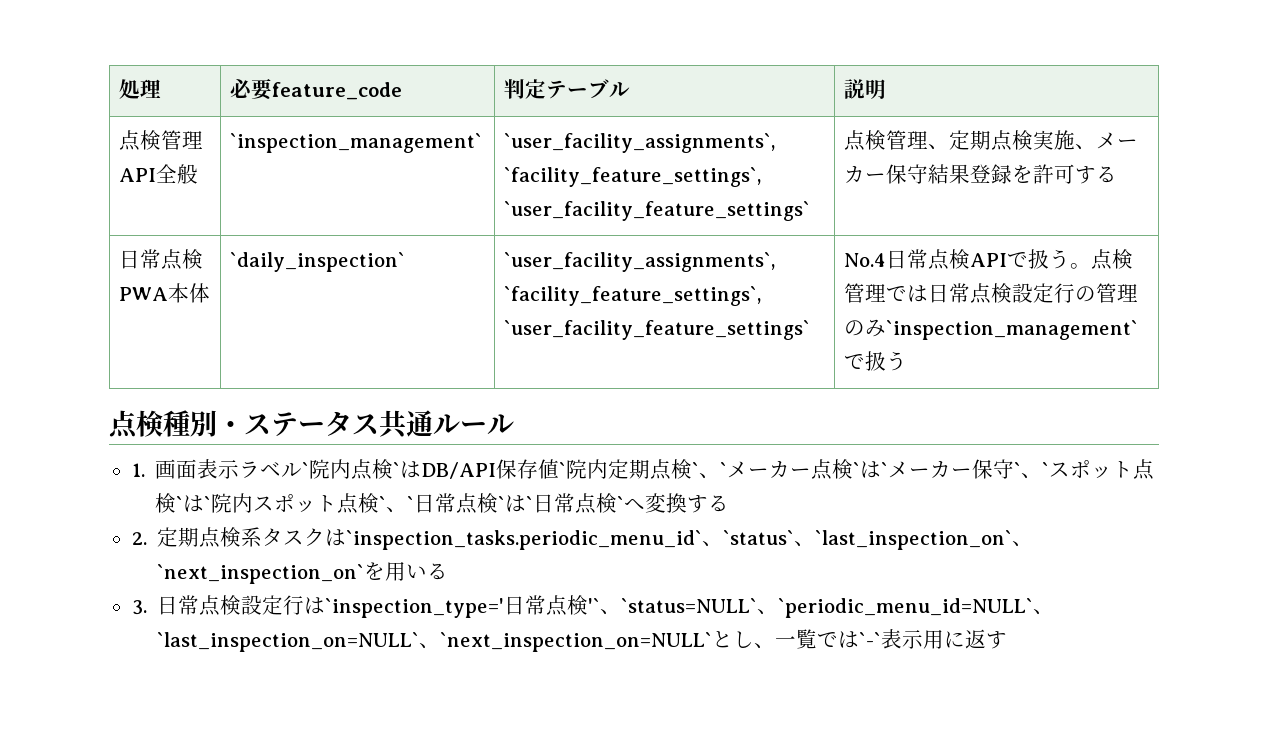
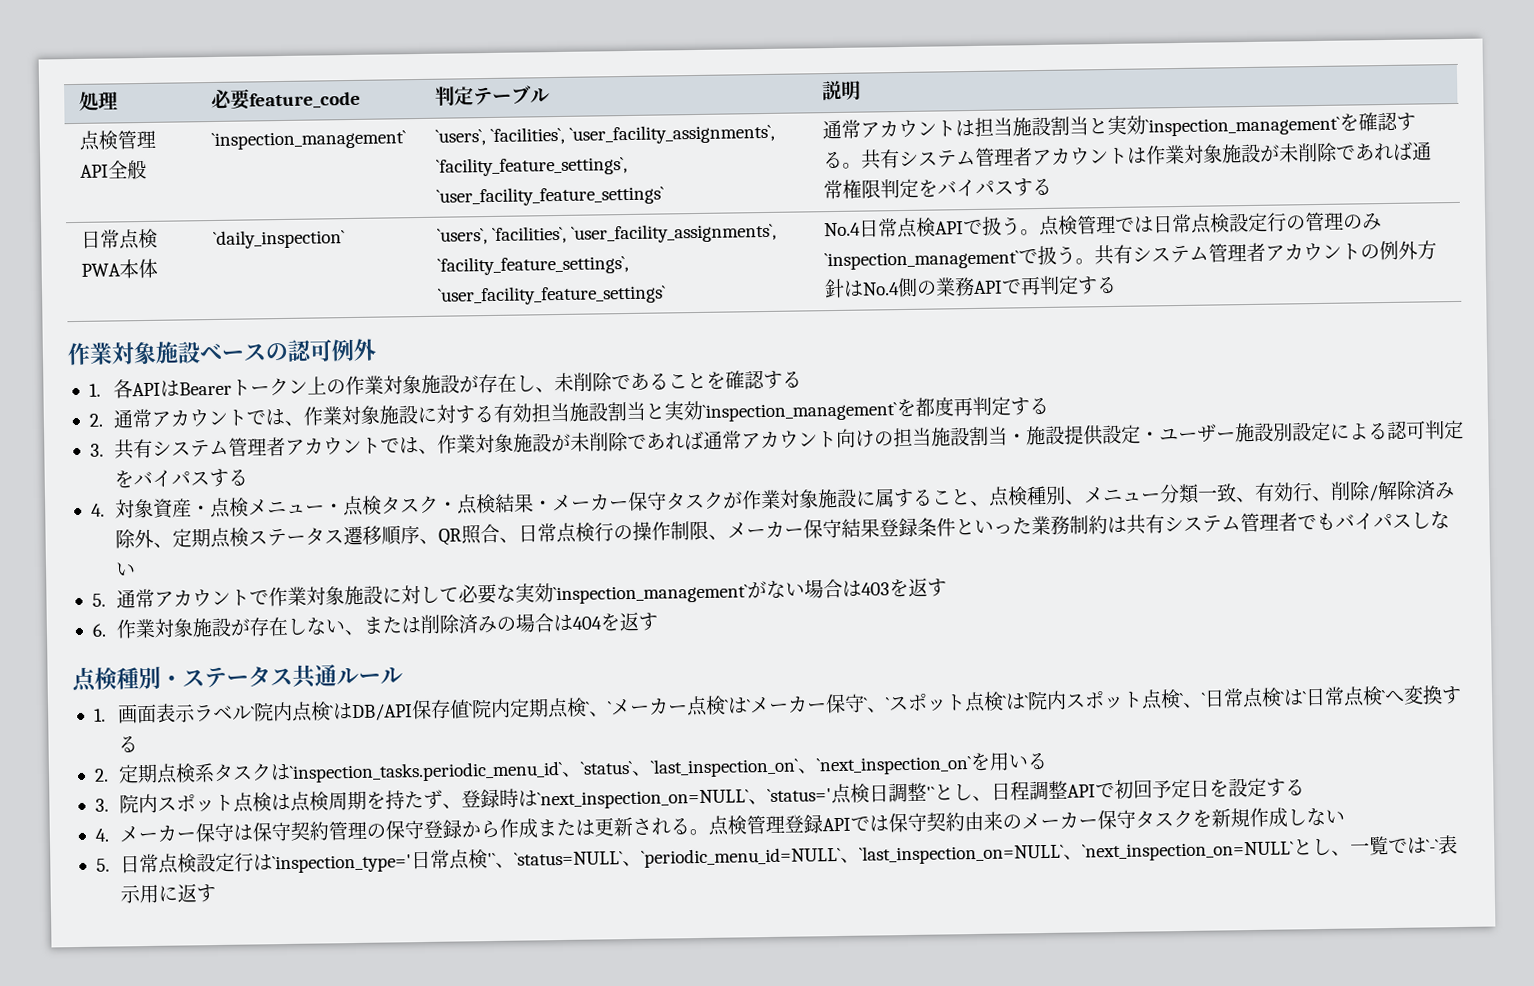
- `user_facility_assignments`, `facility_feature_settings`, `user_facility_feature_settings` | 点検管理、定期点検実施、メーカー保守結果登録を許可する
+ `users`, `facilities`, `user_facility_assignments`, `facility_feature_settings`, `user_facility_feature_settings` | 通常アカウントは担当施設割当と実効`inspection_management`を確認する。共有システム管理者アカウントは作業対象施設が未削除であれば通常権限判定をバイパスする
- `daily_inspection` | `user_facility_assignments`, `facility_feature_settings`, `user_facility_feature_settings`
+ `daily_inspection` | `users`, `facilities`, `user_facility_assignments`, `facility_feature_settings`, `user_facility_feature_settings`
- 点検管理では日常点検設定行の管理のみ`inspection_management`で扱う
+ 点検管理では日常点検設定行の管理のみ`inspection_management`で扱う。共有システム管理者アカウントの例外方針はNo.4側の業務APIで再判定する
+ 作業対象施設ベースの認可例外
+ 1.各APIはBearerトークン上の作業対象施設が存在し、未削除であることを確認する
+ 2.通常アカウントでは、作業対象施設に対する有効担当施設割当と実効`inspection_management`を都度再判定する
+ 3.共有システム管理者アカウントでは、作業対象施設が未削除であれば通常アカウント向けの担当施設割当・施設提供設定・ユーザー施設別設定による認可判定をバイパスする
+ 4.対象資産・点検メニュー・点検タスク・点検結果・メーカー保守タスクが作業対象施設に属すること、点検種別、メニュー分類一致、有効行、削除/解除済み除外、定期点検ステータス遷移順序、QR照合、日常点検行の操作制限、メーカー保守結果登録条件といった業務制約は共有システム管理者でもバイパスしない
+ 5.通常アカウントで作業対象施設に対して必要な実効`inspection_management`がない場合は403を返す
+ 6.作業対象施設が存在しない、または削除済みの場合は404を返す
- 3.日常点検設定行は`inspection_type='日常点検'`、`status=NULL`、`periodic_menu_id=NULL`、`last_inspection_on=NULL`、`next_inspection_on=NULL`とし、一覧では`-`表示用に返す
+ 3.院内スポット点検は点検周期を持たず、登録時は`next_inspection_on=NULL`、`status='点検日調整'`とし、日程調整APIで初回予定日を設定する
+ 4.メーカー保守は保守契約管理の保守登録から作成または更新される。点検管理登録APIでは保守契約由来のメーカー保守タスクを新規作成しない
+ 5.日常点検設定行は`inspection_type='日常点検'`、`status=NULL`、`periodic_menu_id=NULL`、`last_inspection_on=NULL`、`next_inspection_on=NULL`とし、一覧では`-`表示用に返す

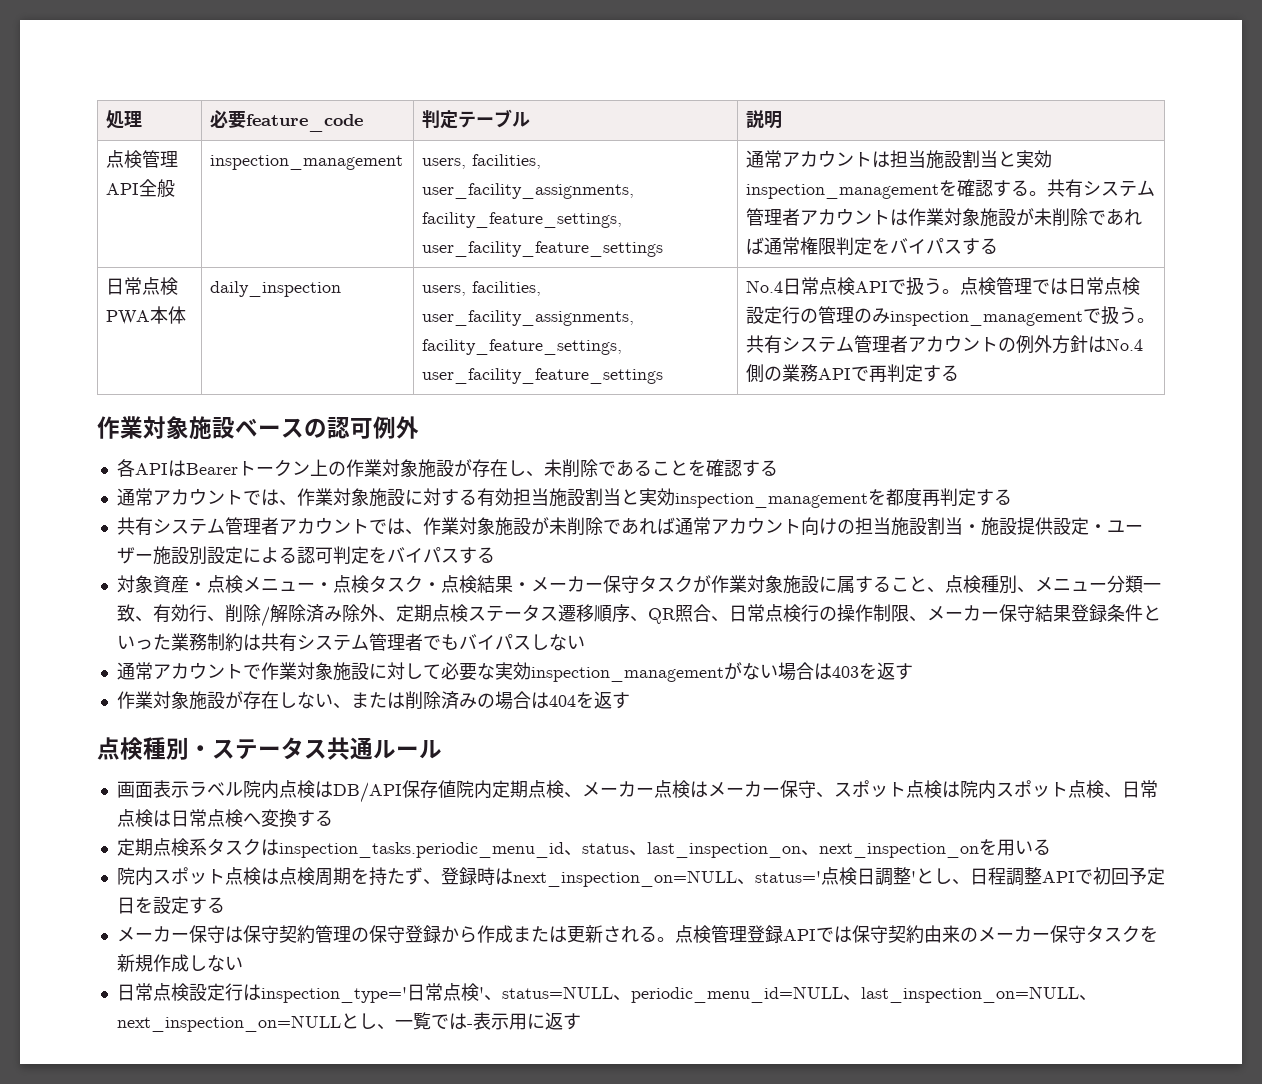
- `inspection_management` | `users`, `facilities`, `user_facility_assignments`, `facility_feature_settings`, `user_facility_feature_settings`
+ inspection_management | users, facilities, user_facility_assignments, facility_feature_settings, user_facility_feature_settings
- 通常アカウントは担当施設割当と実効`inspection_management`を確認する。
+ 通常アカウントは担当施設割当と実効inspection_managementを確認する。
- `daily_inspection` | `users`, `facilities`, `user_facility_assignments`, `facility_feature_settings`, `user_facility_feature_settings`
+ daily_inspection | users, facilities, user_facility_assignments, facility_feature_settings, user_facility_feature_settings
- 点検管理では日常点検設定行の管理のみ`inspection_management`で扱う。
+ 点検管理では日常点検設定行の管理のみinspection_managementで扱う。
- 1.各APIはBearerトークン上の作業対象施設が存在し、未削除であることを確認する
+ 各APIはBearerトークン上の作業対象施設が存在し、未削除であることを確認する
- 2.通常アカウントでは、作業対象施設に対する有効担当施設割当と実効`inspection_management`を都度再判定する
+ 通常アカウントでは、作業対象施設に対する有効担当施設割当と実効inspection_managementを都度再判定する
- 3.共有システム管理者アカウントでは、作業対象施設が未削除であれば通常アカウント向けの担当施設割当・施設提供設定・ユーザー施設別設定による認可判定をバイパスする
+ 共有システム管理者アカウントでは、作業対象施設が未削除であれば通常アカウント向けの担当施設割当・施設提供設定・ユーザー施設別設定による認可判定をバイパスする
- 4.対象資産・点検メニュー・点検タスク・点検結果・メーカー保守タスクが作業対象施設に属すること、点検種別、メニュー分類一致、有効行、削除/解除済み除外、定期点検ステータス遷移順序、QR照合、日常点検行の操作制限、メーカー保守結果登録条件といった業務制約は共有システム管理者でもバイパスしない
+ 対象資産・点検メニュー・点検タスク・点検結果・メーカー保守タスクが作業対象施設に属すること、点検種別、メニュー分類一致、有効行、削除/解除済み除外、定期点検ステータス遷移順序、QR照合、日常点検行の操作制限、メーカー保守結果登録条件といった業務制約は共有システム管理者でもバイパスしない
- 5.通常アカウントで作業対象施設に対して必要な実効`inspection_management`がない場合は403を返す
+ 通常アカウントで作業対象施設に対して必要な実効inspection_managementがない場合は403を返す
- 6.作業対象施設が存在しない、または削除済みの場合は404を返す
+ 作業対象施設が存在しない、または削除済みの場合は404を返す
- 1.画面表示ラベル`院内点検`はDB/API保存値`院内定期点検`、`メーカー点検`は`メーカー保守`、`スポット点検`は`院内スポット点検`、`日常点検`は`日常点検`へ変換する
+ 画面表示ラベル院内点検はDB/API保存値院内定期点検、メーカー点検はメーカー保守、スポット点検は院内スポット点検、日常点検は日常点検へ変換する
- 2.定期点検系タスクは`inspection_tasks.periodic_menu_id`、`status`、`last_inspection_on`、`next_inspection_on`を用いる
+ 定期点検系タスクはinspection_tasks.periodic_menu_id、status、last_inspection_on、next_inspection_onを用いる
- 3.院内スポット点検は点検周期を持たず、登録時は`next_inspection_on=NULL`、`status='点検日調整'`とし、日程調整APIで初回予定日を設定する
+ 院内スポット点検は点検周期を持たず、登録時はnext_inspection_on=NULL、status='点検日調整'とし、日程調整APIで初回予定日を設定する
- 4.メーカー保守は保守契約管理の保守登録から作成または更新される。
+ メーカー保守は保守契約管理の保守登録から作成または更新される。
- 5.日常点検設定行は`inspection_type='日常点検'`、`status=NULL`、`periodic_menu_id=NULL`、`last_inspection_on=NULL`、`next_inspection_on=NULL`とし、一覧では`-`表示用に返す
+ 日常点検設定行はinspection_type='日常点検'、status=NULL、periodic_menu_id=NULL、last_inspection_on=NULL、next_inspection_on=NULLとし、一覧では-表示用に返す

